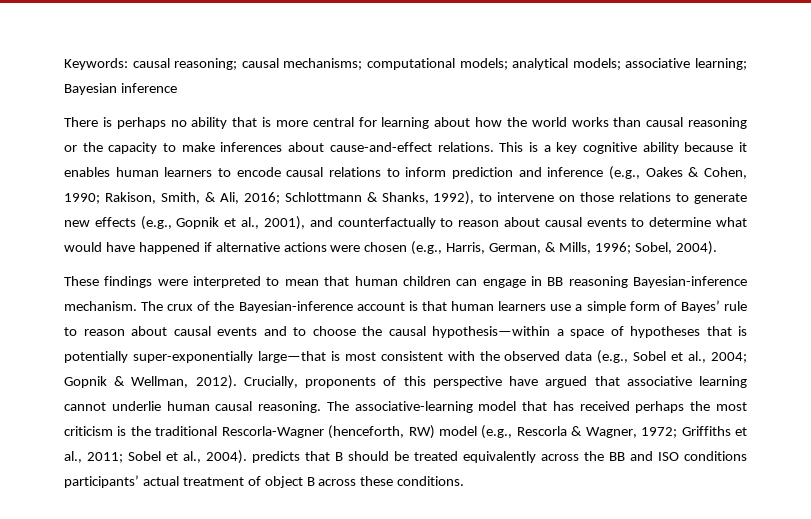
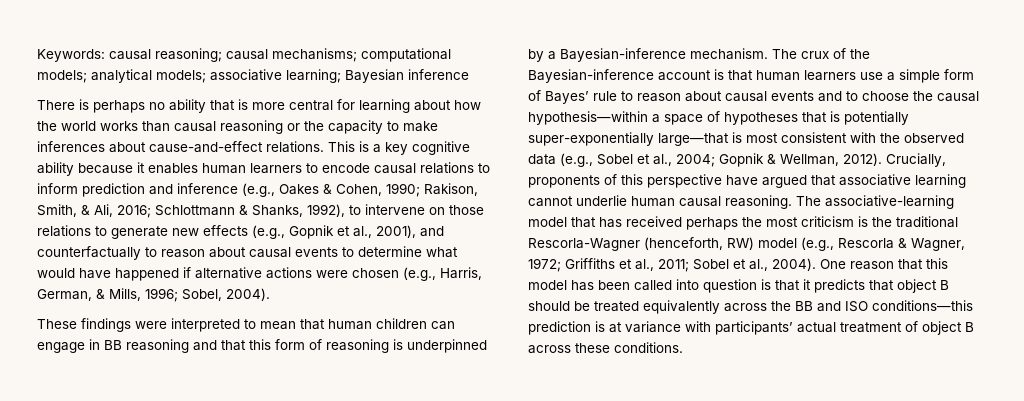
- These findings were interpreted to mean that human children can engage in BB reasoning Bayesian-inference mechanism.
+ These findings were interpreted to mean that human children can engage in BB reasoning and that this form of reasoning is underpinned by a Bayesian-inference mechanism.
- The associative-learning model that has received perhaps the most criticism is the traditional Rescorla-Wagner (henceforth, RW) model (e.g., Rescorla & Wagner, 1972; Griffiths et al., 2011; Sobel et al., 2004). predicts that B should be treated equivalently across the BB and ISO conditions participants’ actual treatment of object B across these conditions.
+ The associative-learning model that has received perhaps the most criticism is the traditional Rescorla-Wagner (henceforth, RW) model (e.g., Rescorla & Wagner, 1972; Griffiths et al., 2011; Sobel et al., 2004). One reason that this model has been called into question is that it predicts that object B should be treated equivalently across the BB and ISO conditions—this prediction is at variance with participants’ actual treatment of object B across these conditions.

